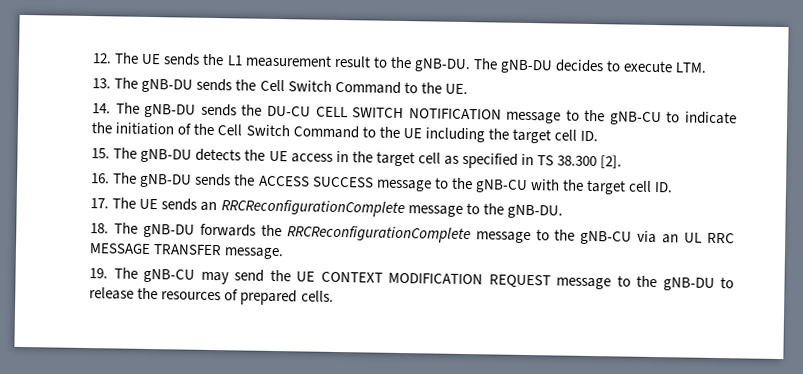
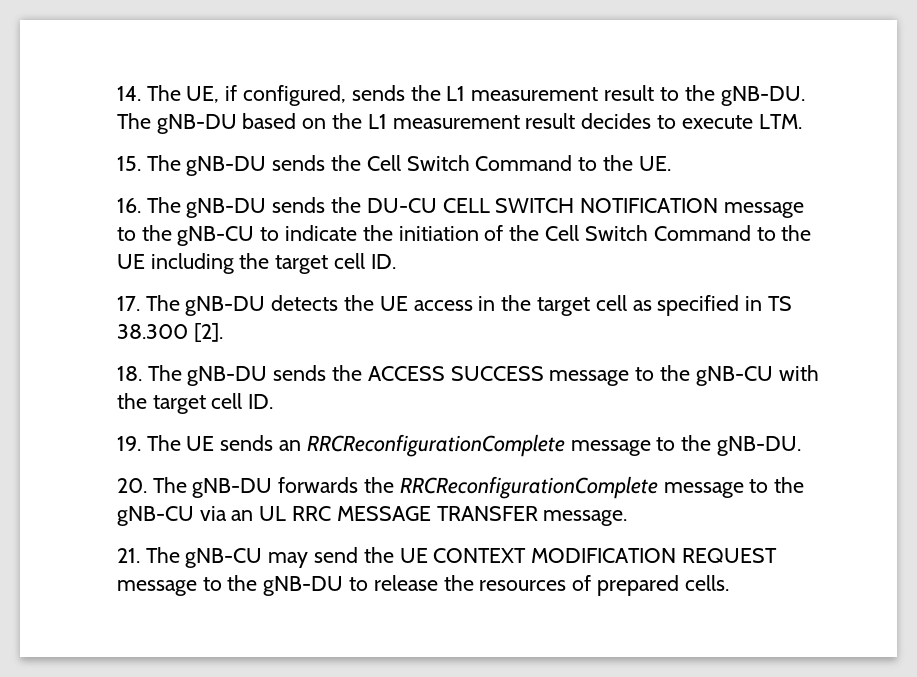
- 12. The UE sends the L1 measurement result to the gNB-DU.
+ 14. The UE, if configured, sends the L1 measurement result to the gNB-DU.
- The gNB-DU decides to execute LTM.
+ The gNB-DU based on the L1 measurement result decides to execute LTM.
- 13. The gNB-DU sends the Cell Switch Command to the UE.
+ 15. The gNB-DU sends the Cell Switch Command to the UE.
- 14. The gNB-DU sends the DU-CU CELL SWITCH NOTIFICATION message to the gNB-CU to indicate the initiation of the Cell Switch Command to the UE including the target cell ID.
+ 16. The gNB-DU sends the DU-CU CELL SWITCH NOTIFICATION message to the gNB-CU to indicate the initiation of the Cell Switch Command to the UE including the target cell ID.
- 15. The gNB-DU detects the UE access in the target cell as specified in TS 38.300 [2].
+ 17. The gNB-DU detects the UE access in the target cell as specified in TS 38.300 [2].
- 16. The gNB-DU sends the ACCESS SUCCESS message to the gNB-CU with the target cell ID.
+ 18. The gNB-DU sends the ACCESS SUCCESS message to the gNB-CU with the target cell ID.
- 17. The UE sends an RRCReconfigurationComplete message to the gNB-DU.
+ 19. The UE sends an RRCReconfigurationComplete message to the gNB-DU.
- 18. The gNB-DU forwards the RRCReconfigurationComplete message to the gNB-CU via an UL RRC MESSAGE TRANSFER message.
+ 20. The gNB-DU forwards the RRCReconfigurationComplete message to the gNB-CU via an UL RRC MESSAGE TRANSFER message.
- 19. The gNB-CU may send the UE CONTEXT MODIFICATION REQUEST message to the gNB-DU to release the resources of prepared cells.
+ 21. The gNB-CU may send the UE CONTEXT MODIFICATION REQUEST message to the gNB-DU to release the resources of prepared cells.

